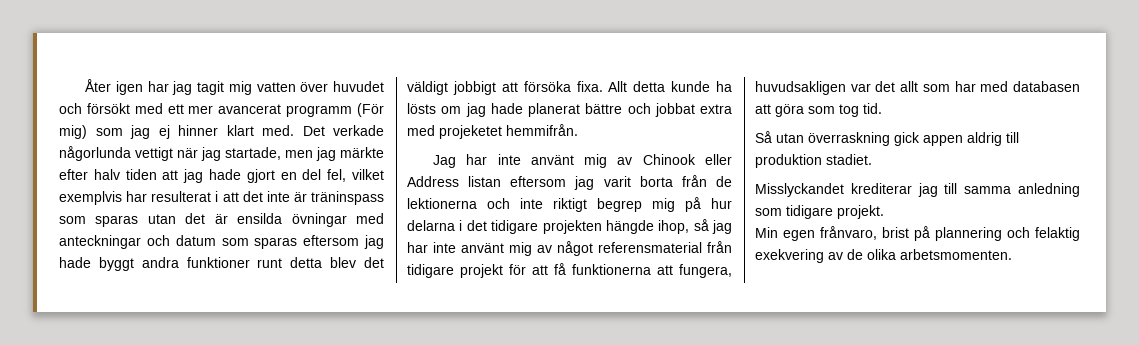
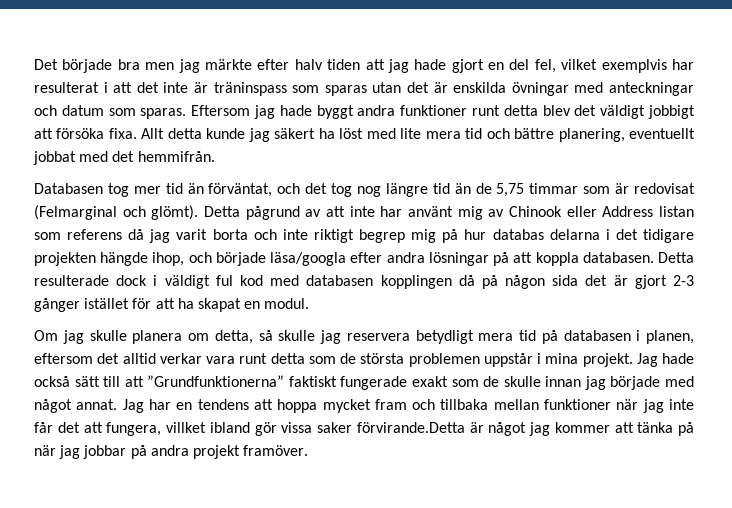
- Åter igen har jag tagit mig vatten över huvudet och försökt med ett mer avancerat programm (För mig) som jag ej hinner klart med. Det verkade någorlunda vettigt när jag startade, men jag märkte efter halv tiden att jag hade gjort en del fel, vilket exemplvis har resulterat i att det inte är träninspass som sparas utan det är ensilda övningar med anteckningar och datum som sparas eftersom jag hade byggt andra funktioner runt detta blev det väldigt jobbigt att försöka fixa.
+ Det började bra men jag märkte efter halv tiden att jag hade gjort en del fel, vilket exemplvis har resulterat i att det inte är träninspass som sparas utan det är enskilda övningar med anteckningar och datum som sparas. Eftersom jag hade byggt andra funktioner runt detta blev det väldigt jobbigt att försöka fixa.
- Allt detta kunde ha lösts om jag hade planerat bättre och jobbat extra med projeketet hemmifrån.
- Jag har inte använt mig av Chinook eller Address listan eftersom jag varit borta från de lektionerna och inte riktigt begrep mig på hur delarna i det tidigare projekten hängde ihop, så jag har inte använt mig av något referensmaterial från tidigare projekt för att få funktionerna att fungera, huvudsakligen var det allt som har med databasen att göra som tog tid.
- Så utan överraskning gick appen aldrig till produktion stadiet.
- Misslyckandet krediterar jag till samma anledning som tidigare projekt.
- Min egen frånvaro, brist på plannering och felaktig exekvering av de olika arbetsmomenten.
+ Allt detta kunde jag säkert ha löst med lite mera tid och bättre planering, eventuellt jobbat med det hemmifrån.
+ Databasen tog mer tid än förväntat, och det tog nog längre tid än de 5,75 timmar som är redovisat (Felmarginal och glömt). Detta pågrund av att inte har använt mig av Chinook eller Address listan som referens då jag varit borta och inte riktigt begrep mig på hur databas delarna i det tidigare projekten hängde ihop, och började läsa/googla efter andra lösningar på att koppla databasen. Detta resulterade dock i väldigt ful kod med databasen kopplingen då på någon sida det är gjort 2-3 gånger istället för att ha skapat en modul.
+ Om jag skulle planera om detta, så skulle jag reservera betydligt mera tid på databasen i planen, eftersom det alltid verkar vara runt detta som de största problemen uppstår i mina projekt. Jag hade också sätt till att ”Grundfunktionerna” faktiskt fungerade exakt som de skulle innan jag började med något annat. Jag har en tendens att hoppa mycket fram och tillbaka mellan funktioner när jag inte får det att fungera, villket ibland gör vissa saker förvirande.Detta är något jag kommer att tänka på när jag jobbar på andra projekt framöver.

